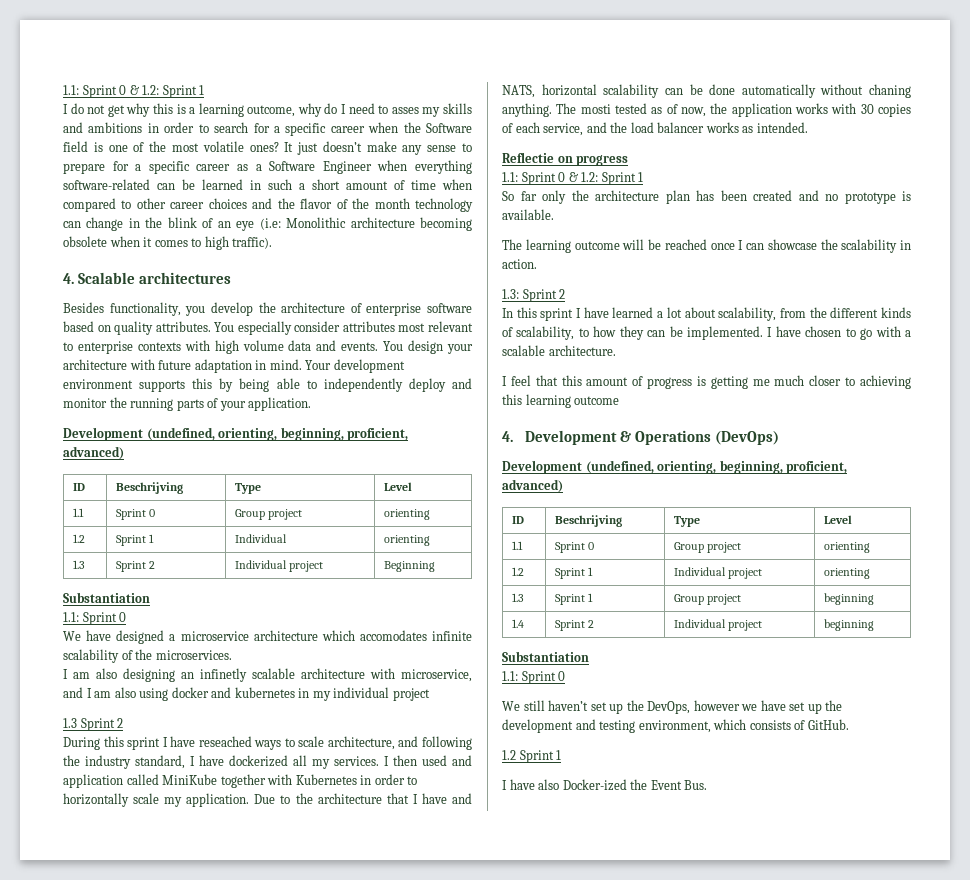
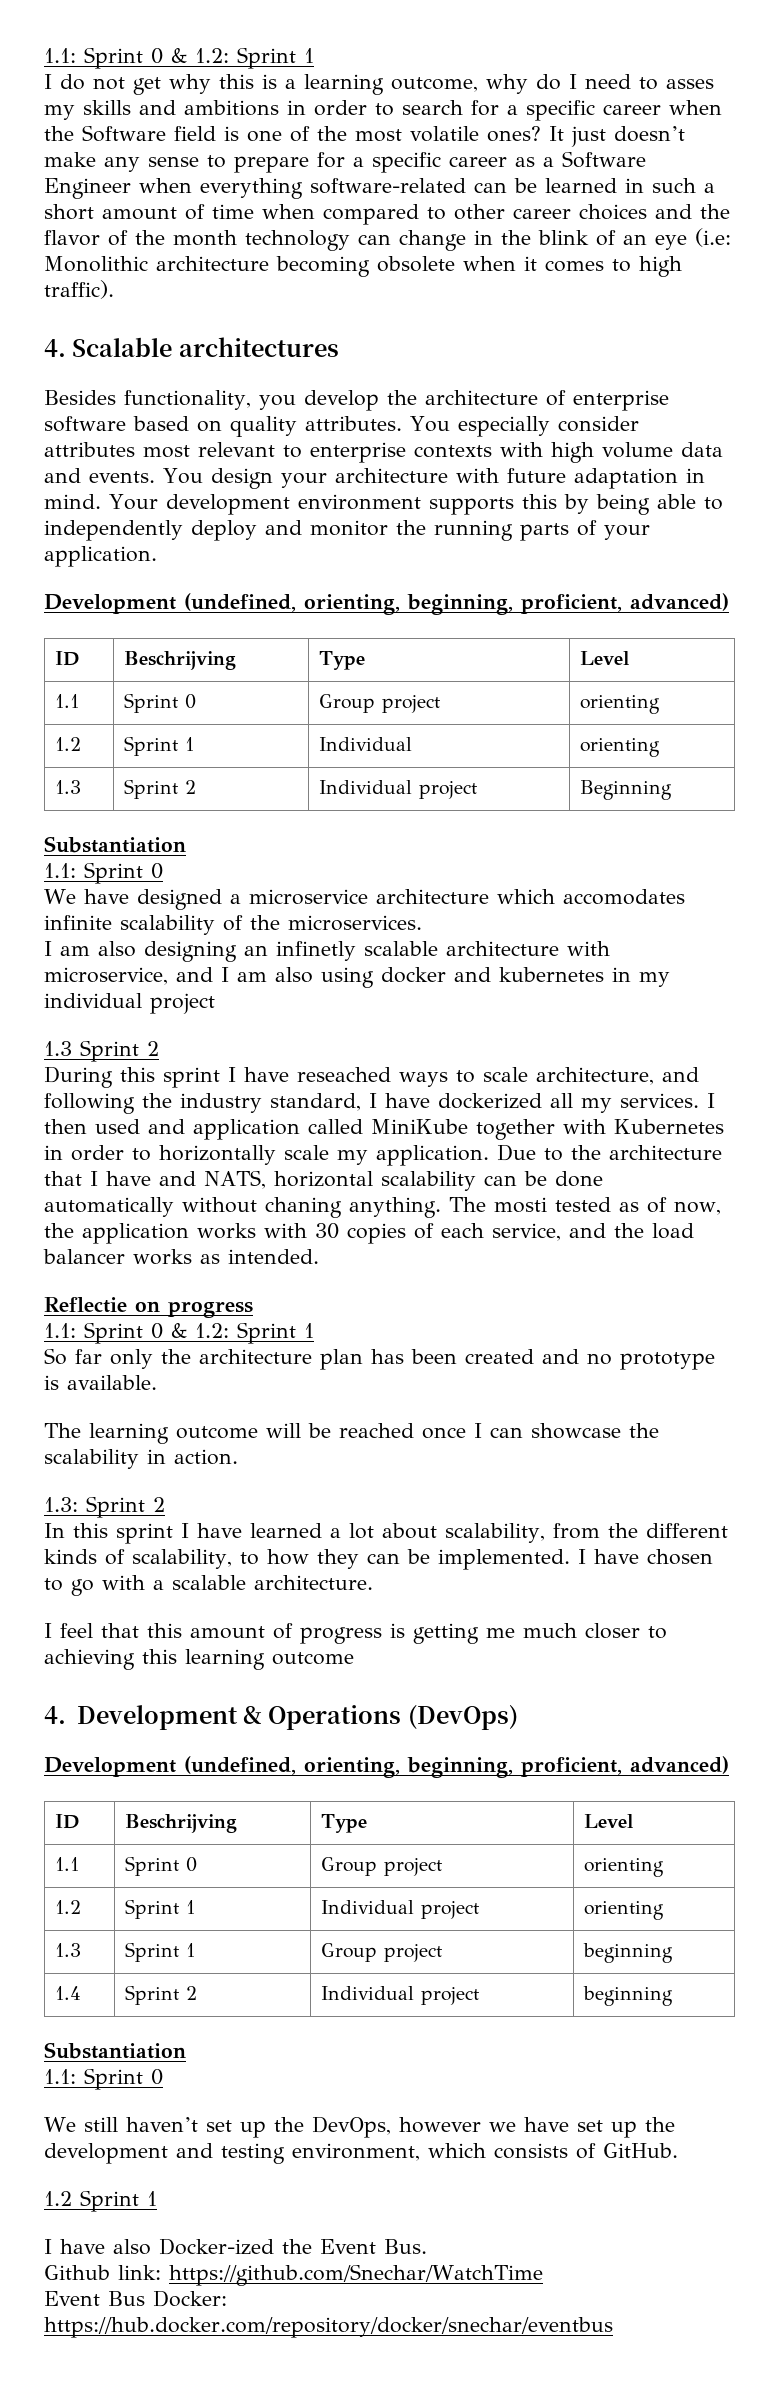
+ Github link: https://github.com/Snechar/WatchTime
+ Event Bus Docker: https://hub.docker.com/repository/docker/snechar/eventbus

